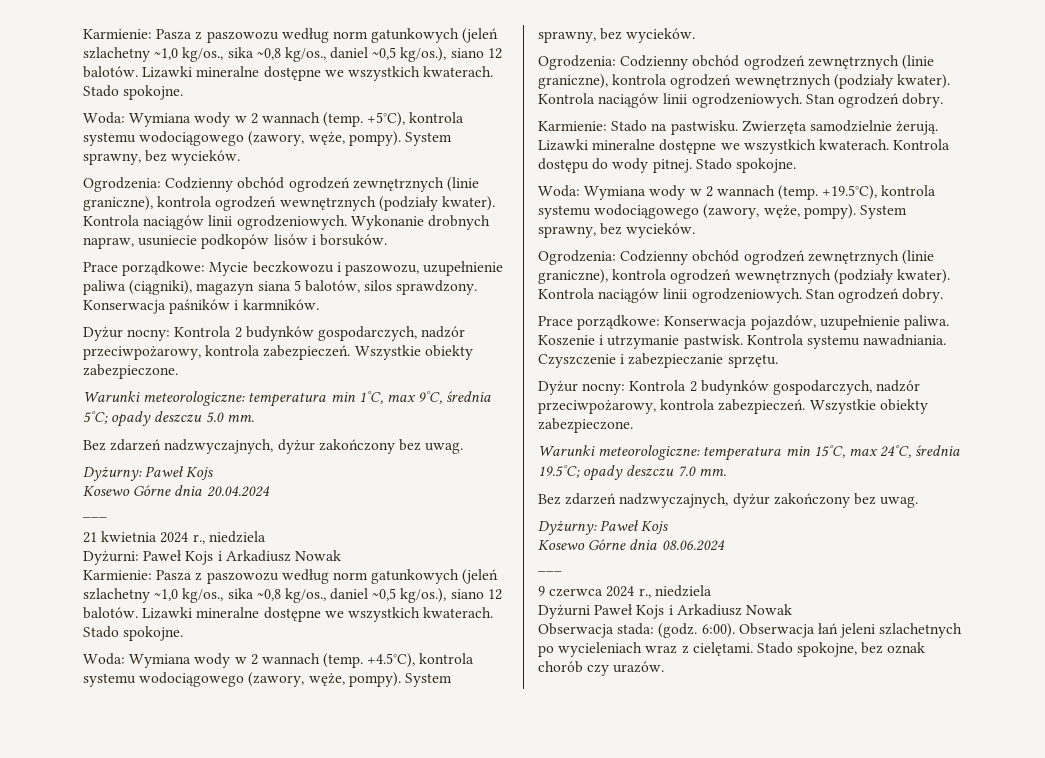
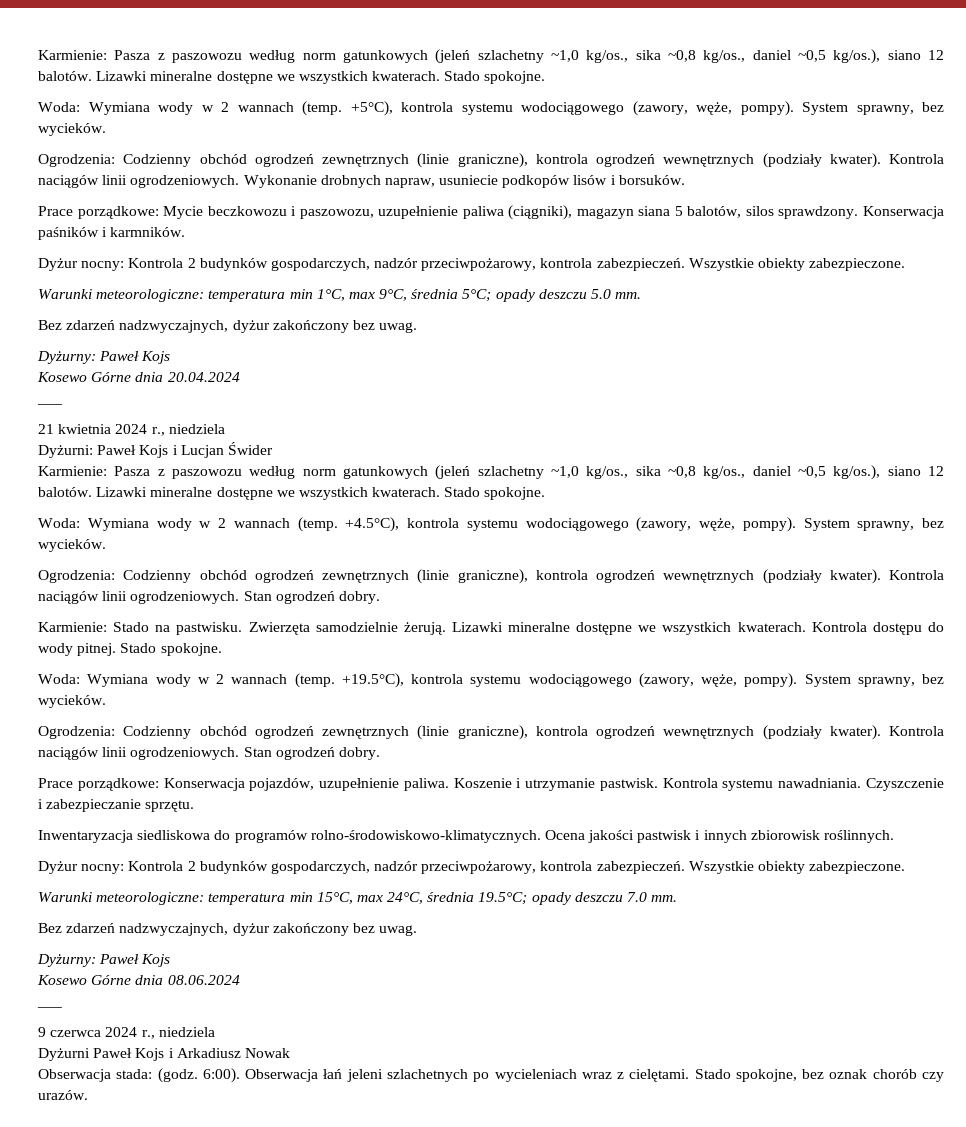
- Dyżurni: Paweł Kojs i Arkadiusz Nowak
+ Dyżurni: Paweł Kojs i Lucjan Świder
+ Inwentaryzacja siedliskowa do programów rolno-środowiskowo-klimatycznych. Ocena jakości pastwisk i innych zbiorowisk roślinnych.

